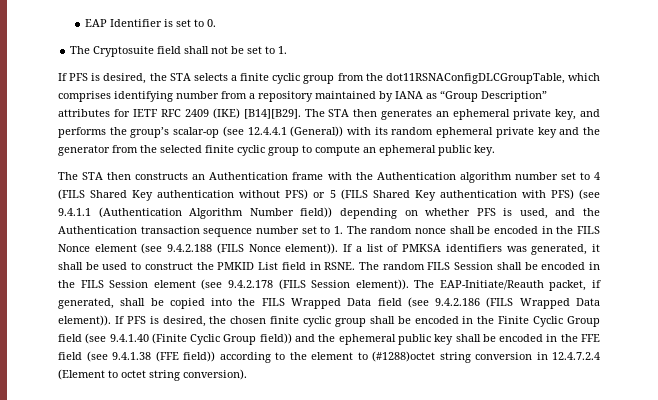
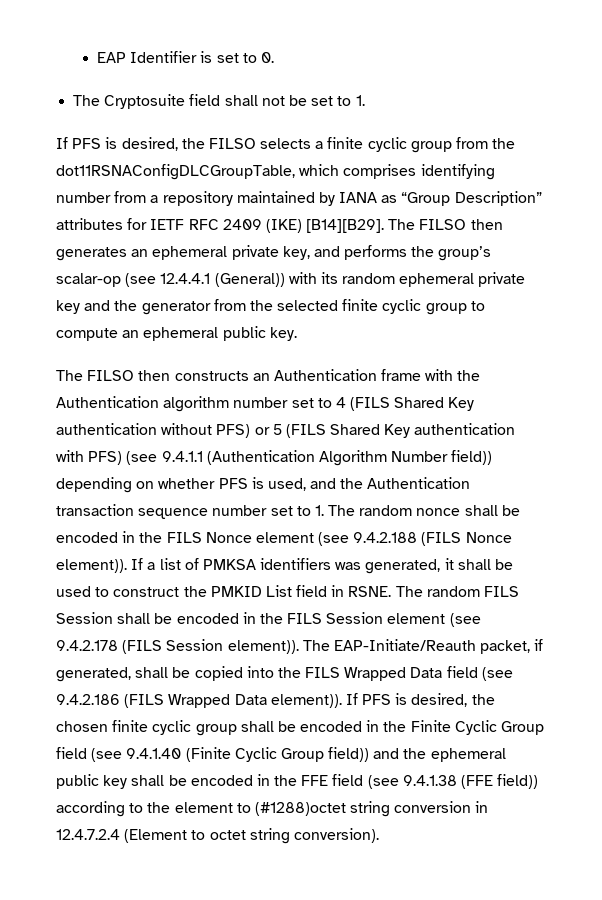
- If PFS is desired, the STA selects a finite cyclic group from the dot11RSNAConfigDLCGroupTable, which comprises identifying number from a repository maintained by IANA as “Group Description” attributes for IETF RFC 2409 (IKE) [B14][B29].
+ If PFS is desired, the FILSO selects a finite cyclic group from the dot11RSNAConfigDLCGroupTable, which comprises identifying number from a repository maintained by IANA as “Group Description” attributes for IETF RFC 2409 (IKE) [B14][B29].
- The STA then generates an ephemeral private key, and performs the group’s scalar-op (see 12.4.4.1 (General)) with its random ephemeral private key and the generator from the selected finite cyclic group to compute an ephemeral public key.
+ The FILSO then generates an ephemeral private key, and performs the group’s scalar-op (see 12.4.4.1 (General)) with its random ephemeral private key and the generator from the selected finite cyclic group to compute an ephemeral public key.
- The STA then constructs an Authentication frame with the Authentication algorithm number set to 4 (FILS Shared Key authentication without PFS) or 5 (FILS Shared Key authentication with PFS) (see 9.4.1.1 (Authentication Algorithm Number field)) depending on whether PFS is used, and the Authentication transaction sequence number set to 1. The random nonce shall be encoded in the FILS Nonce element (see 9.4.2.188 (FILS Nonce element)).
+ The FILSO then constructs an Authentication frame with the Authentication algorithm number set to 4 (FILS Shared Key authentication without PFS) or 5 (FILS Shared Key authentication with PFS) (see 9.4.1.1 (Authentication Algorithm Number field)) depending on whether PFS is used, and the Authentication transaction sequence number set to 1. The random nonce shall be encoded in the FILS Nonce element (see 9.4.2.188 (FILS Nonce element)).

